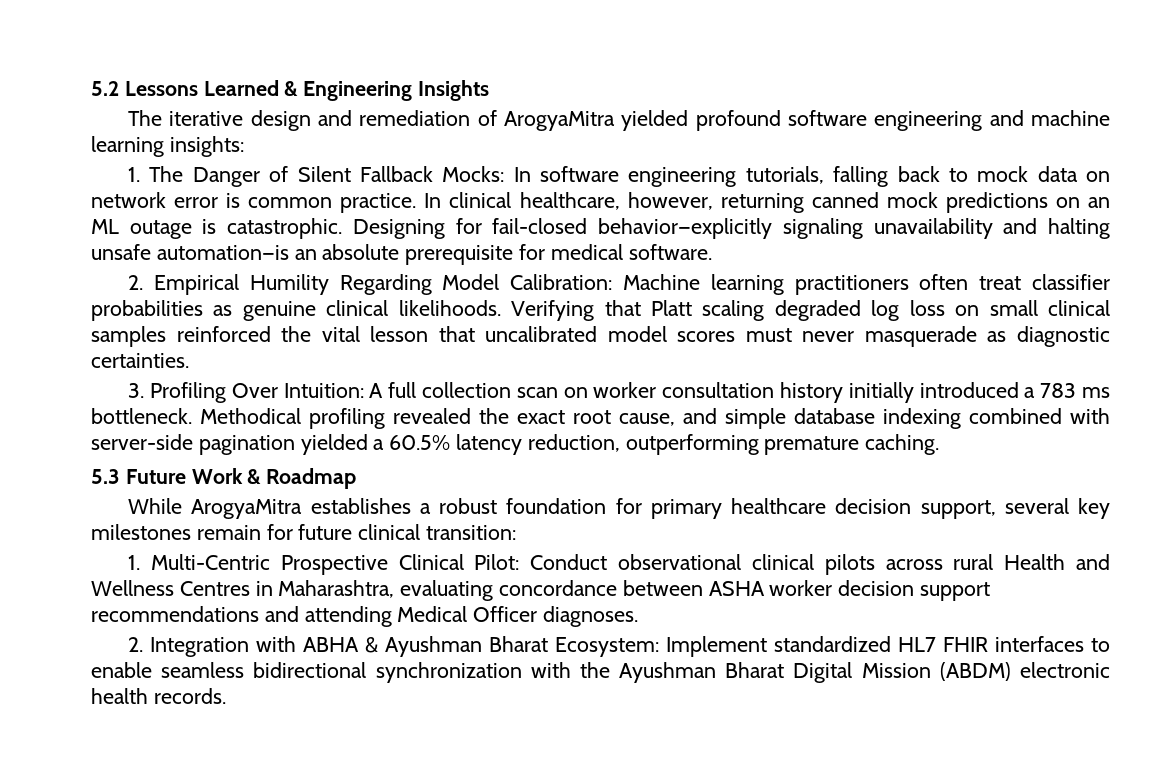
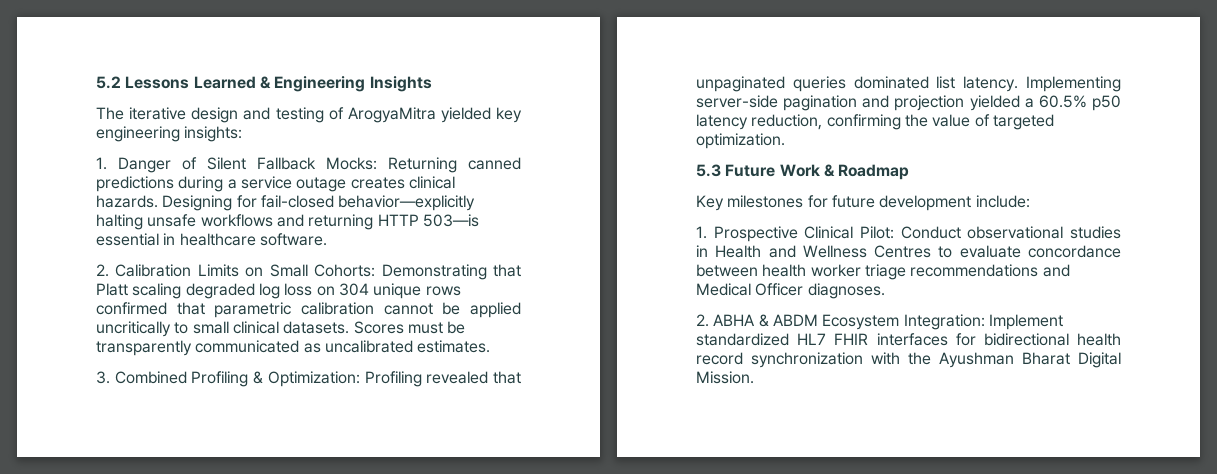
- The iterative design and remediation of ArogyaMitra yielded profound software engineering and machine learning insights:
+ The iterative design and testing of ArogyaMitra yielded key engineering insights:
- 1. The Danger of Silent Fallback Mocks: In software engineering tutorials, falling back to mock data on network error is common practice. In clinical healthcare, however, returning canned mock predictions on an ML outage is catastrophic. Designing for fail-closed behavior—explicitly signaling unavailability and halting unsafe automation—is an absolute prerequisite for medical software.
- 2. Empirical Humility Regarding Model Calibration: Machine learning practitioners often treat classifier probabilities as genuine clinical likelihoods. Verifying that Platt scaling degraded log loss on small clinical samples reinforced the vital lesson that uncalibrated model scores must never masquerade as diagnostic certainties.
- 3. Profiling Over Intuition: A full collection scan on worker consultation history initially introduced a 783 ms bottleneck. Methodical profiling revealed the exact root cause, and simple database indexing combined with server-side pagination yielded a 60.5% latency reduction, outperforming premature caching.
+ 1. Danger of Silent Fallback Mocks: Returning canned predictions during a service outage creates clinical hazards. Designing for fail-closed behavior—explicitly halting unsafe workflows and returning HTTP 503—is essential in healthcare software.
+ 2. Calibration Limits on Small Cohorts: Demonstrating that Platt scaling degraded log loss on 304 unique rows confirmed that parametric calibration cannot be applied uncritically to small clinical datasets. Scores must be transparently communicated as uncalibrated estimates.
+ 3. Combined Profiling & Optimization: Profiling revealed that unpaginated queries dominated list latency. Implementing server-side pagination and projection yielded a 60.5% p50 latency reduction, confirming the value of targeted optimization.
- While ArogyaMitra establishes a robust foundation for primary healthcare decision support, several key milestones remain for future clinical transition:
- 1. Multi-Centric Prospective Clinical Pilot: Conduct observational clinical pilots across rural Health and Wellness Centres in Maharashtra, evaluating concordance between ASHA worker decision support recommendations and attending Medical Officer diagnoses.
+ Key milestones for future development include:
+ 1. Prospective Clinical Pilot: Conduct observational studies in Health and Wellness Centres to evaluate concordance between health worker triage recommendations and Medical Officer diagnoses.
- 2. Integration with ABHA & Ayushman Bharat Ecosystem: Implement standardized HL7 FHIR interfaces to enable seamless bidirectional synchronization with the Ayushman Bharat Digital Mission (ABDM) electronic health records.
+ 2. ABHA & ABDM Ecosystem Integration: Implement standardized HL7 FHIR interfaces for bidirectional health record synchronization with the Ayushman Bharat Digital Mission.

